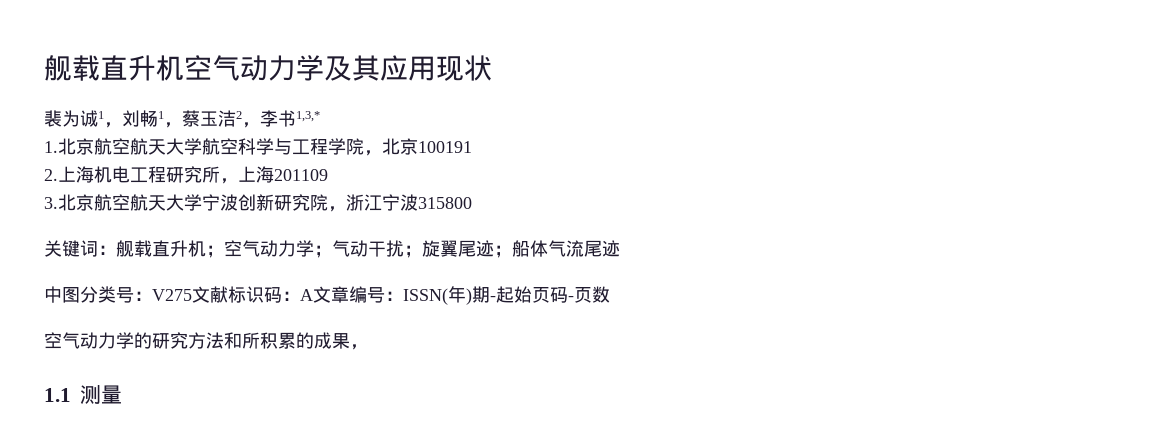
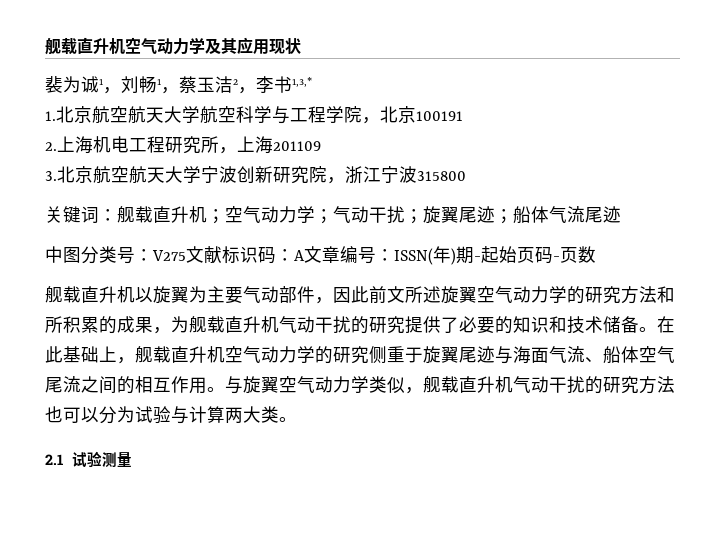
- 空气动力学的研究方法和所积累的成果，
- 1.1测量
+ 舰载直升机以旋翼为主要气动部件，因此前文所述旋翼空气动力学的研究方法和所积累的成果，为舰载直升机气动干扰的研究提供了必要的知识和技术储备。在此基础上，舰载直升机空气动力学的研究侧重于旋翼尾迹与海面气流、船体空气尾流之间的相互作用。与旋翼空气动力学类似，舰载直升机气动干扰的研究方法也可以分为试验与计算两大类。
+ 2.1试验测量

